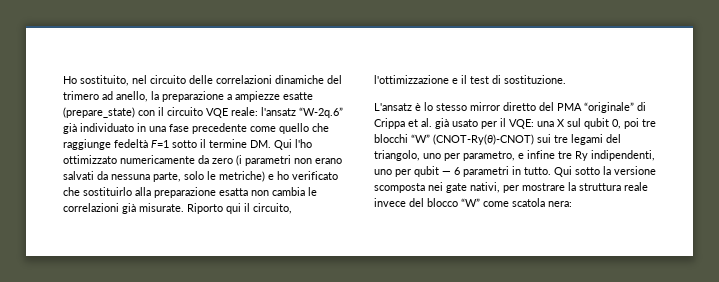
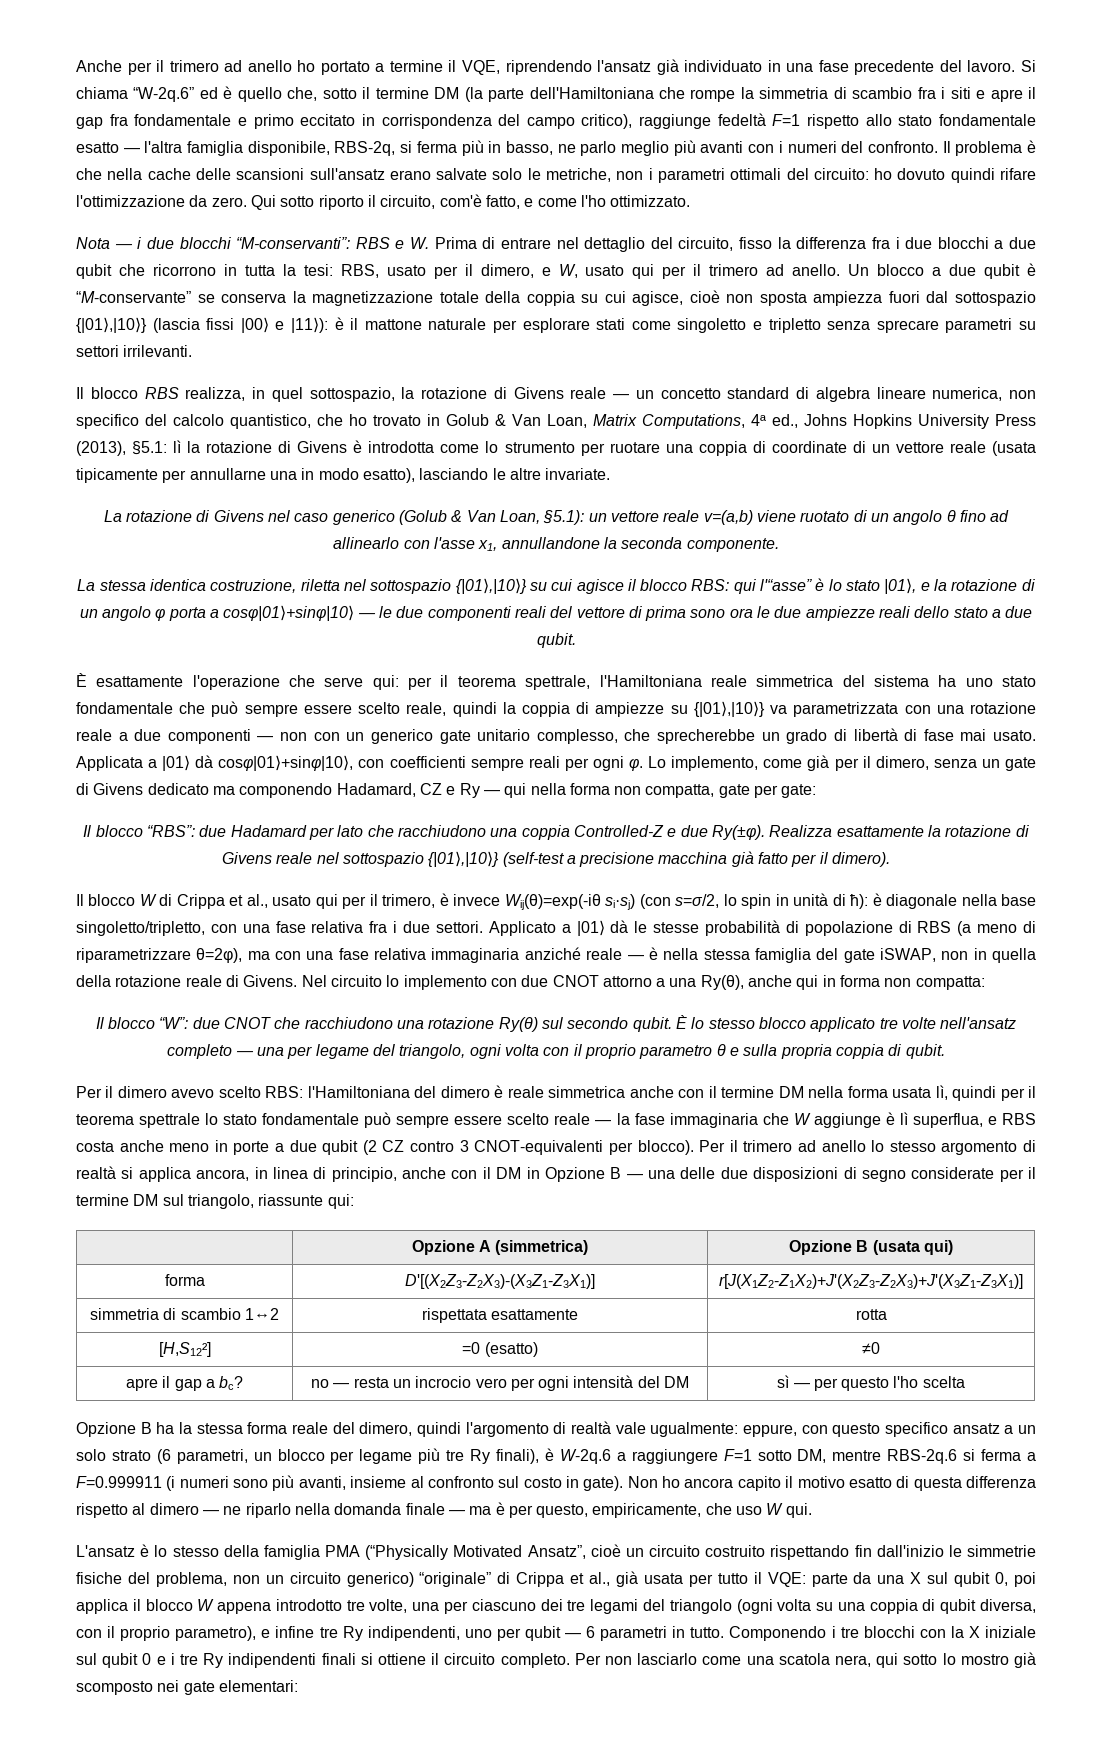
- Ho sostituito, nel circuito delle correlazioni dinamiche del trimero ad anello, la preparazione a ampiezze esatte (prepare_state) con il circuito VQE reale: l'ansatz “W-2q.6” già individuato in una fase precedente come quello che raggiunge fedeltà F=1 sotto il termine DM. Qui l'ho ottimizzato numericamente da zero (i parametri non erano salvati da nessuna parte, solo le metriche) e ho verificato che sostituirlo alla preparazione esatta non cambia le correlazioni già misurate. Riporto qui il circuito, l'ottimizzazione e il test di sostituzione.
- L'ansatz è lo stesso mirror diretto del PMA “originale” di Crippa et al. già usato per il VQE: una X sul qubit 0, poi tre blocchi “W” (CNOT-Ry(θ)-CNOT) sui tre legami del triangolo, uno per parametro, e infine tre Ry indipendenti, uno per qubit — 6 parametri in tutto.
+ Anche per il trimero ad anello ho portato a termine il VQE, riprendendo l'ansatz già individuato in una fase precedente del lavoro. Si chiama “W-2q.6” ed è quello che, sotto il termine DM (la parte dell'Hamiltoniana che rompe la simmetria di scambio fra i siti e apre il gap fra fondamentale e primo eccitato in corrispondenza del campo critico), raggiunge fedeltà F=1 rispetto allo stato fondamentale esatto — l'altra famiglia disponibile, RBS-2q, si ferma più in basso, ne parlo meglio più avanti con i numeri del confronto. Il problema è che nella cache delle scansioni sull'ansatz erano salvate solo le metriche, non i parametri ottimali del circuito: ho dovuto quindi rifare l'ottimizzazione da zero. Qui sotto riporto il circuito, com'è fatto, e come l'ho ottimizzato.
+ Nota — i due blocchi “M-conservanti”: RBS e W. Prima di entrare nel dettaglio del circuito, fisso la differenza fra i due blocchi a due qubit che ricorrono in tutta la tesi: RBS, usato per il dimero, e W, usato qui per il trimero ad anello. Un blocco a due qubit è “M-conservante” se conserva la magnetizzazione totale della coppia su cui agisce, cioè non sposta ampiezza fuori dal sottospazio {|01⟩,|10⟩} (lascia fissi |00⟩ e |11⟩): è il mattone naturale per esplorare stati come singoletto e tripletto senza sprecare parametri su settori irrilevanti.
+ Il blocco RBS realizza, in quel sottospazio, la rotazione di Givens reale — un concetto standard di algebra lineare numerica, non specifico del calcolo quantistico, che ho trovato in Golub & Van Loan, Matrix Computations, 4ª ed., Johns Hopkins University Press (2013), §5.1: lì la rotazione di Givens è introdotta come lo strumento per ruotare una coppia di coordinate di un vettore reale (usata tipicamente per annullarne una in modo esatto), lasciando le altre invariate.
+ La rotazione di Givens nel caso generico (Golub & Van Loan, §5.1): un vettore reale v=(a,b) viene ruotato di un angolo θ fino ad allinearlo con l'asse x1, annullandone la seconda componente.
+ La stessa identica costruzione, riletta nel sottospazio {|01⟩,|10⟩} su cui agisce il blocco RBS: qui l'“asse” è lo stato |01⟩, e la rotazione di un angolo φ porta a cosφ|01⟩+sinφ|10⟩ — le due componenti reali del vettore di prima sono ora le due ampiezze reali dello stato a due qubit.
+ È esattamente l'operazione che serve qui: per il teorema spettrale, l'Hamiltoniana reale simmetrica del sistema ha uno stato fondamentale che può sempre essere scelto reale, quindi la coppia di ampiezze su {|01⟩,|10⟩} va parametrizzata con una rotazione reale a due componenti — non con un generico gate unitario complesso, che sprecherebbe un grado di libertà di fase mai usato. Applicata a |01⟩ dà cosφ|01⟩+sinφ|10⟩, con coefficienti sempre reali per ogni φ. Lo implemento, come già per il dimero, senza un gate di Givens dedicato ma componendo Hadamard, CZ e Ry — qui nella forma non compatta, gate per gate:
+ Il blocco “RBS”: due Hadamard per lato che racchiudono una coppia Controlled-Z e due Ry(±φ). Realizza esattamente la rotazione di Givens reale nel sottospazio {|01⟩,|10⟩} (self-test a precisione macchina già fatto per il dimero).
+ Il blocco W di Crippa et al., usato qui per il trimero, è invece Wij(θ)=exp(-iθ si·sj) (con s=σ/2, lo spin in unità di ħ): è diagonale nella base singoletto/tripletto, con una fase relativa fra i due settori. Applicato a |01⟩ dà le stesse probabilità di popolazione di RBS (a meno di riparametrizzare θ=2φ), ma con una fase relativa immaginaria anziché reale — è nella stessa famiglia del gate iSWAP, non in quella della rotazione reale di Givens. Nel circuito lo implemento con due CNOT attorno a una Ry(θ), anche qui in forma non compatta:
+ Il blocco “W”: due CNOT che racchiudono una rotazione Ry(θ) sul secondo qubit. È lo stesso blocco applicato tre volte nell'ansatz completo — una per legame del triangolo, ogni volta con il proprio parametro θ e sulla propria coppia di qubit.
+ Per il dimero avevo scelto RBS: l'Hamiltoniana del dimero è reale simmetrica anche con il termine DM nella forma usata lì, quindi per il teorema spettrale lo stato fondamentale può sempre essere scelto reale — la fase immaginaria che W aggiunge è lì superflua, e RBS costa anche meno in porte a due qubit (2 CZ contro 3 CNOT-equivalenti per blocco). Per il trimero ad anello lo stesso argomento di realtà si applica ancora, in linea di principio, anche con il DM in Opzione B — una delle due disposizioni di segno considerate per il termine DM sul triangolo, riassunte qui:
+ | Opzione A (simmetrica) | Opzione B (usata qui)
+ forma | D'[(X2Z3-Z2X3)-(X3Z1-Z3X1)] | r[J(X1Z2-Z1X2)+J'(X2Z3-Z2X3)+J'(X3Z1-Z3X1)]
+ simmetria di scambio 1↔2 | rispettata esattamente | rotta
+ [H,S12²] | =0 (esatto) | ≠0
+ apre il gap a bc? | no — resta un incrocio vero per ogni intensità del DM | sì — per questo l'ho scelta
+ Opzione B ha la stessa forma reale del dimero, quindi l'argomento di realtà vale ugualmente: eppure, con questo specifico ansatz a un solo strato (6 parametri, un blocco per legame più tre Ry finali), è W-2q.6 a raggiungere F=1 sotto DM, mentre RBS-2q.6 si ferma a F=0.999911 (i numeri sono più avanti, insieme al confronto sul costo in gate). Non ho ancora capito il motivo esatto di questa differenza rispetto al dimero — ne riparlo nella domanda finale — ma è per questo, empiricamente, che uso W qui.
+ L'ansatz è lo stesso della famiglia PMA (“Physically Motivated Ansatz”, cioè un circuito costruito rispettando fin dall'inizio le simmetrie fisiche del problema, non un circuito generico) “originale” di Crippa et al., già usata per tutto il VQE: parte da una X sul qubit 0, poi applica il blocco W appena introdotto tre volte, una per ciascuno dei tre legami del triangolo (ogni volta su una coppia di qubit diversa, con il proprio parametro), e infine tre Ry indipendenti, uno per qubit — 6 parametri in tutto.
- Qui sotto la versione scomposta nei gate nativi, per mostrare la struttura reale invece del blocco “W” come scatola nera:
+ Componendo i tre blocchi con la X iniziale sul qubit 0 e i tre Ry indipendenti finali si ottiene il circuito completo. Per non lasciarlo come una scatola nera, qui sotto lo mostro già scomposto nei gate elementari:

